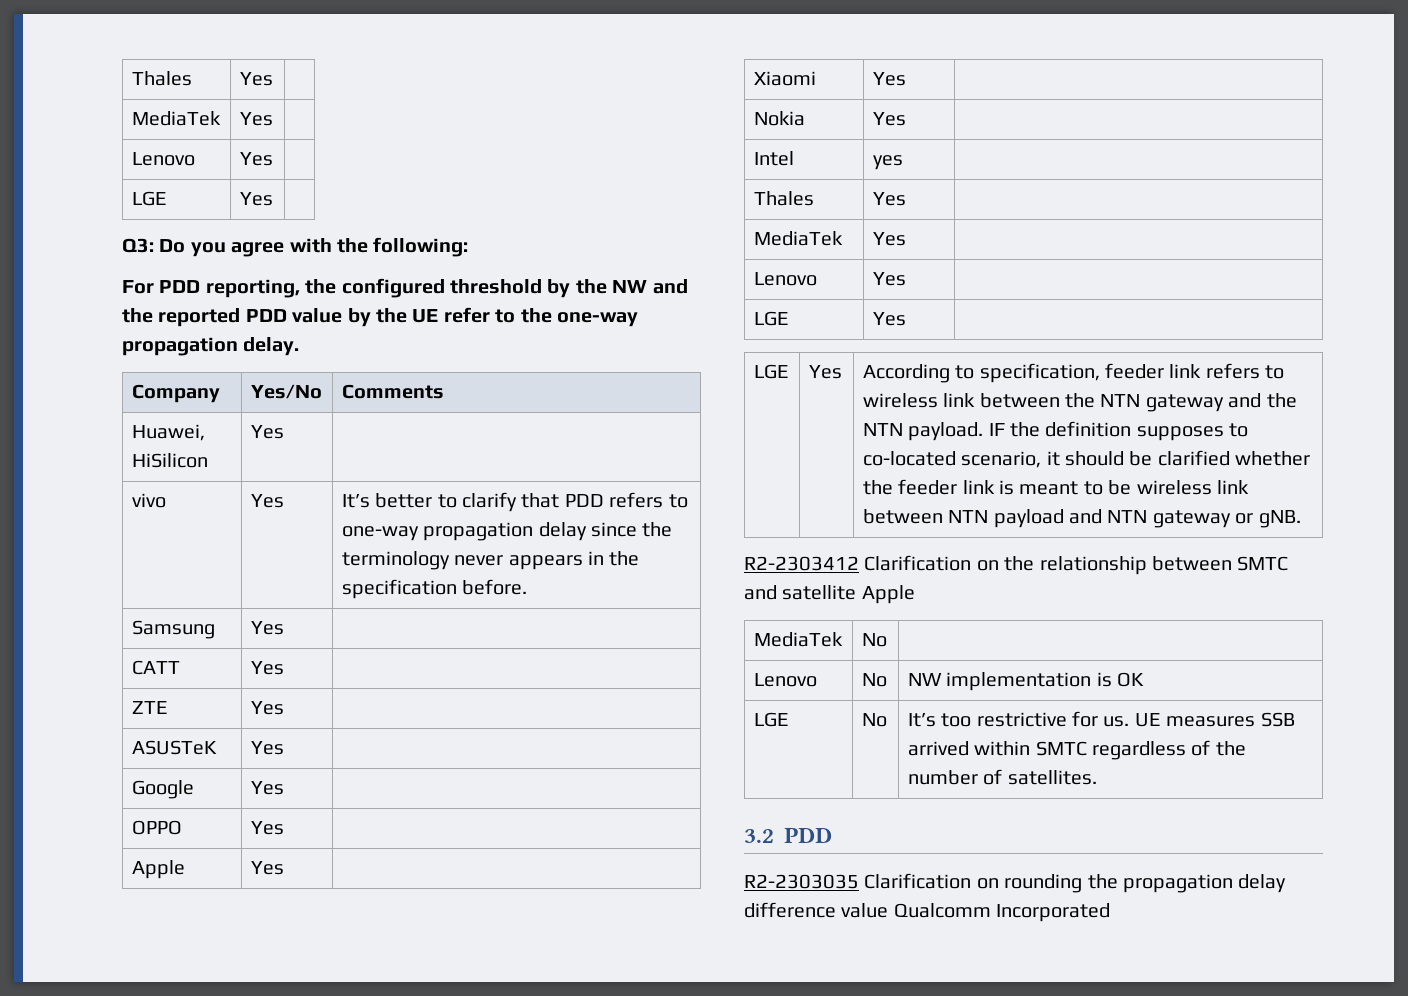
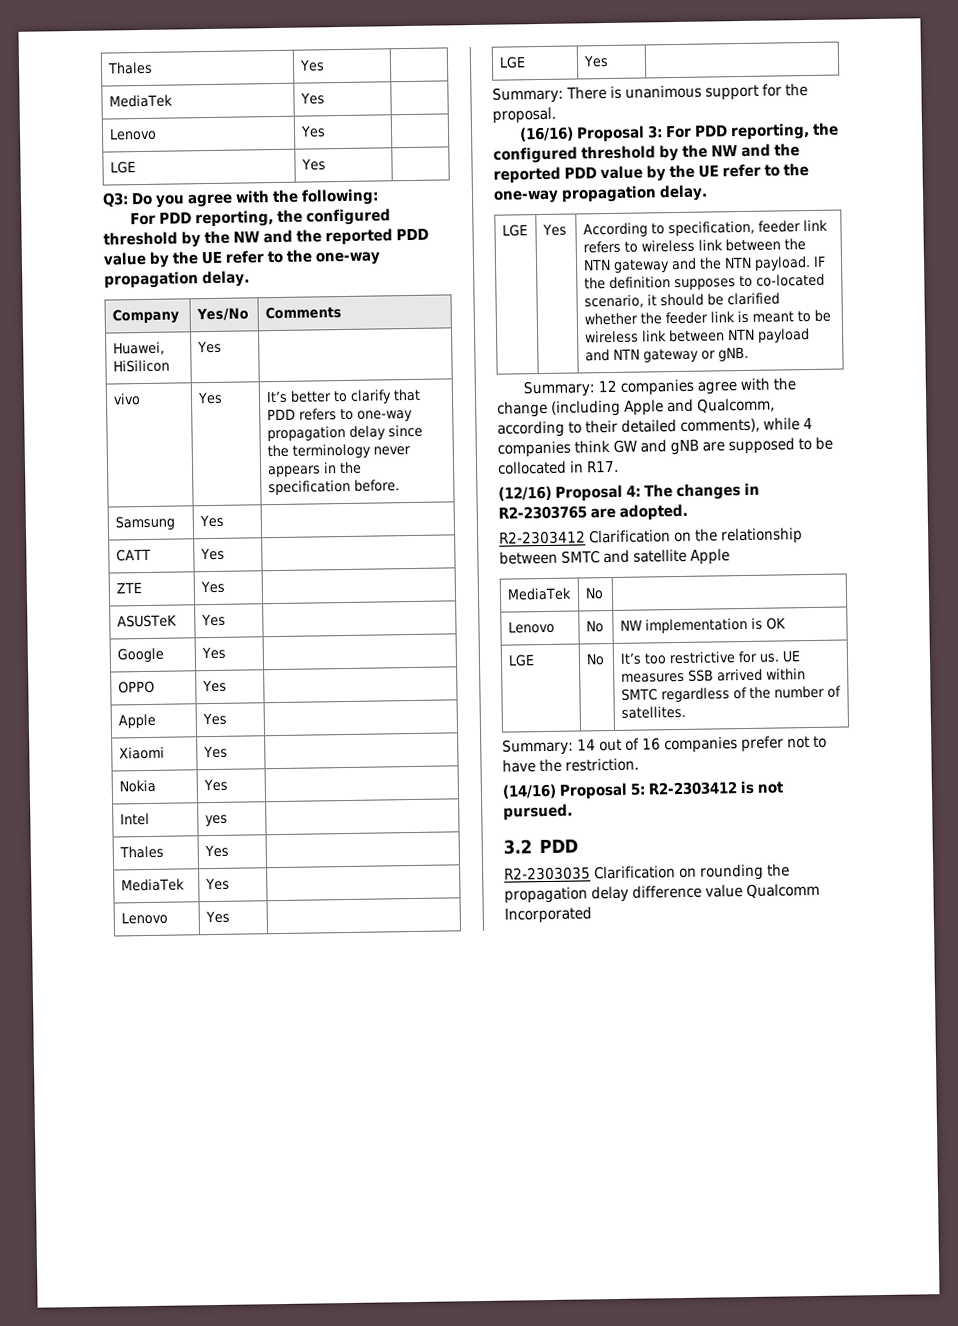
+ Summary: There is unanimous support for the proposal.
+ (16/16) Proposal 3: For PDD reporting, the configured threshold by the NW and the reported PDD value by the UE refer to the one-way propagation delay.
+ Summary: 12 companies agree with the change (including Apple and Qualcomm, according to their detailed comments), while 4 companies think GW and gNB are supposed to be collocated in R17.
+ (12/16) Proposal 4: The changes in R2-2303765 are adopted.
+ Summary: 14 out of 16 companies prefer not to have the restriction.
+ (14/16) Proposal 5: R2-2303412 is not pursued.

